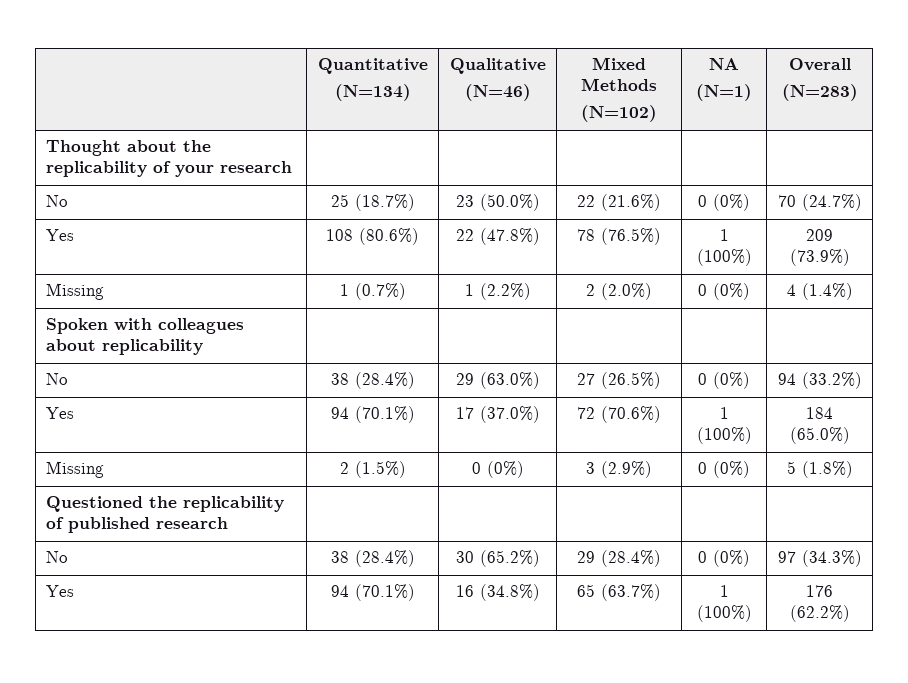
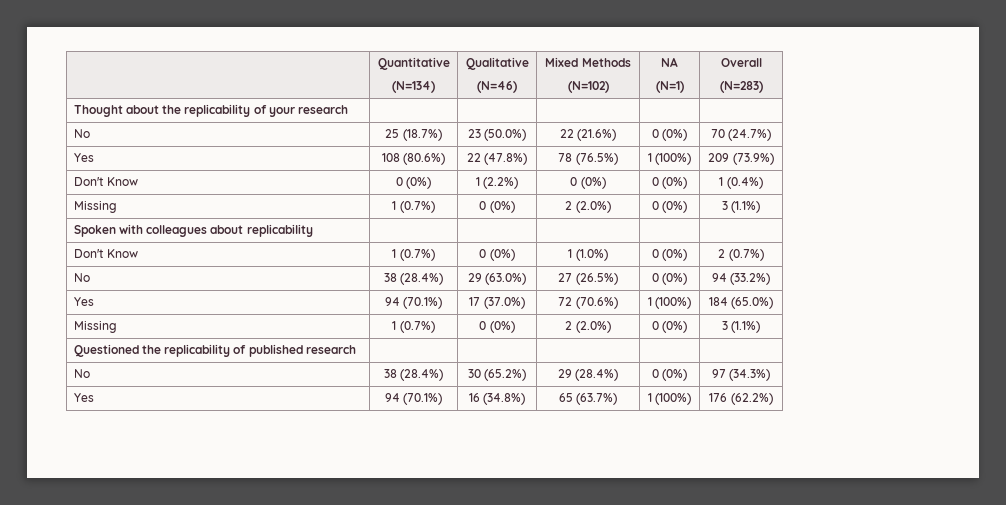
- Missing | 1 (0.7%) | 1 (2.2%) | 2 (2.0%) | 0 (0%) | 4 (1.4%)
+ Don't Know | 0 (0%) | 1 (2.2%) | 0 (0%) | 0 (0%) | 1 (0.4%)
+ Missing | 1 (0.7%) | 0 (0%) | 2 (2.0%) | 0 (0%) | 3 (1.1%)
+ Don't Know | 1 (0.7%) | 0 (0%) | 1 (1.0%) | 0 (0%) | 2 (0.7%)
  Yes | 94 (70.1%) | 17 (37.0%) | 72 (70.6%) | 1 (100%) | 184 (65.0%)
- Missing | 2 (1.5%) | 0 (0%) | 3 (2.9%) | 0 (0%) | 5 (1.8%)
+ Missing | 1 (0.7%) | 0 (0%) | 2 (2.0%) | 0 (0%) | 3 (1.1%)

